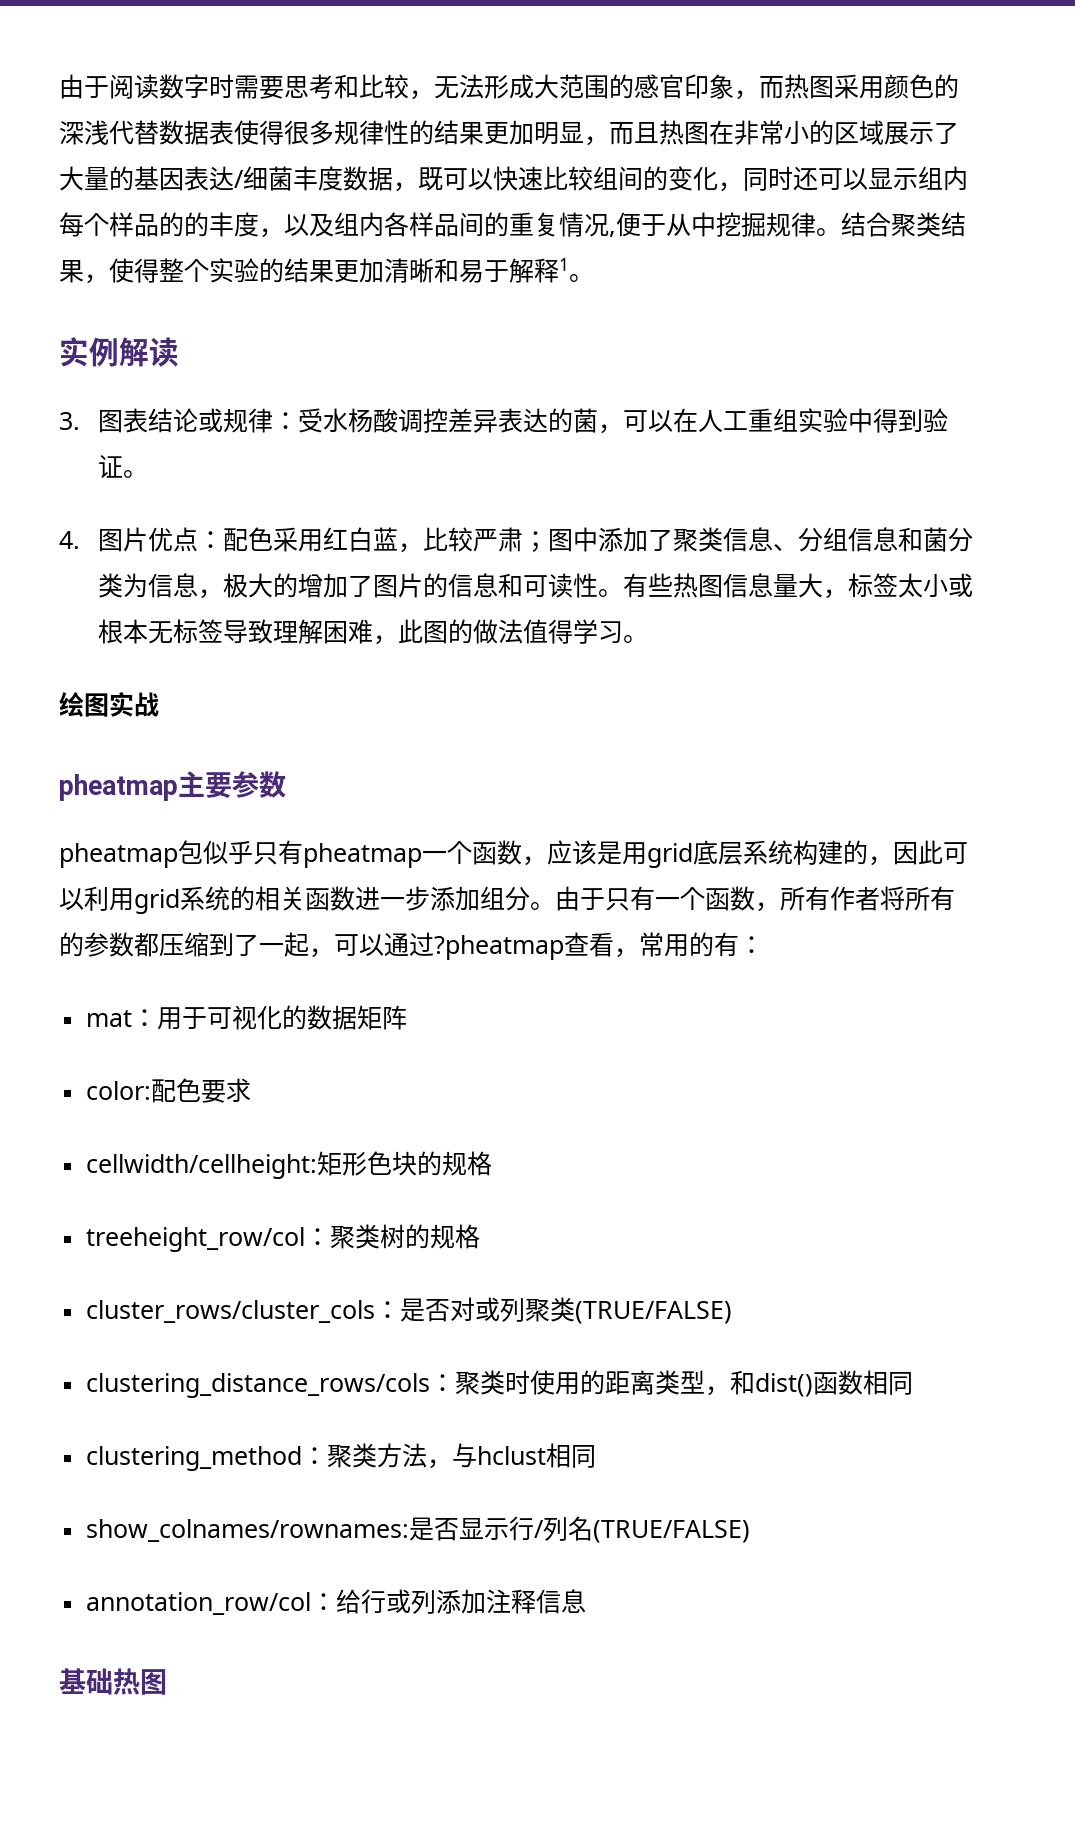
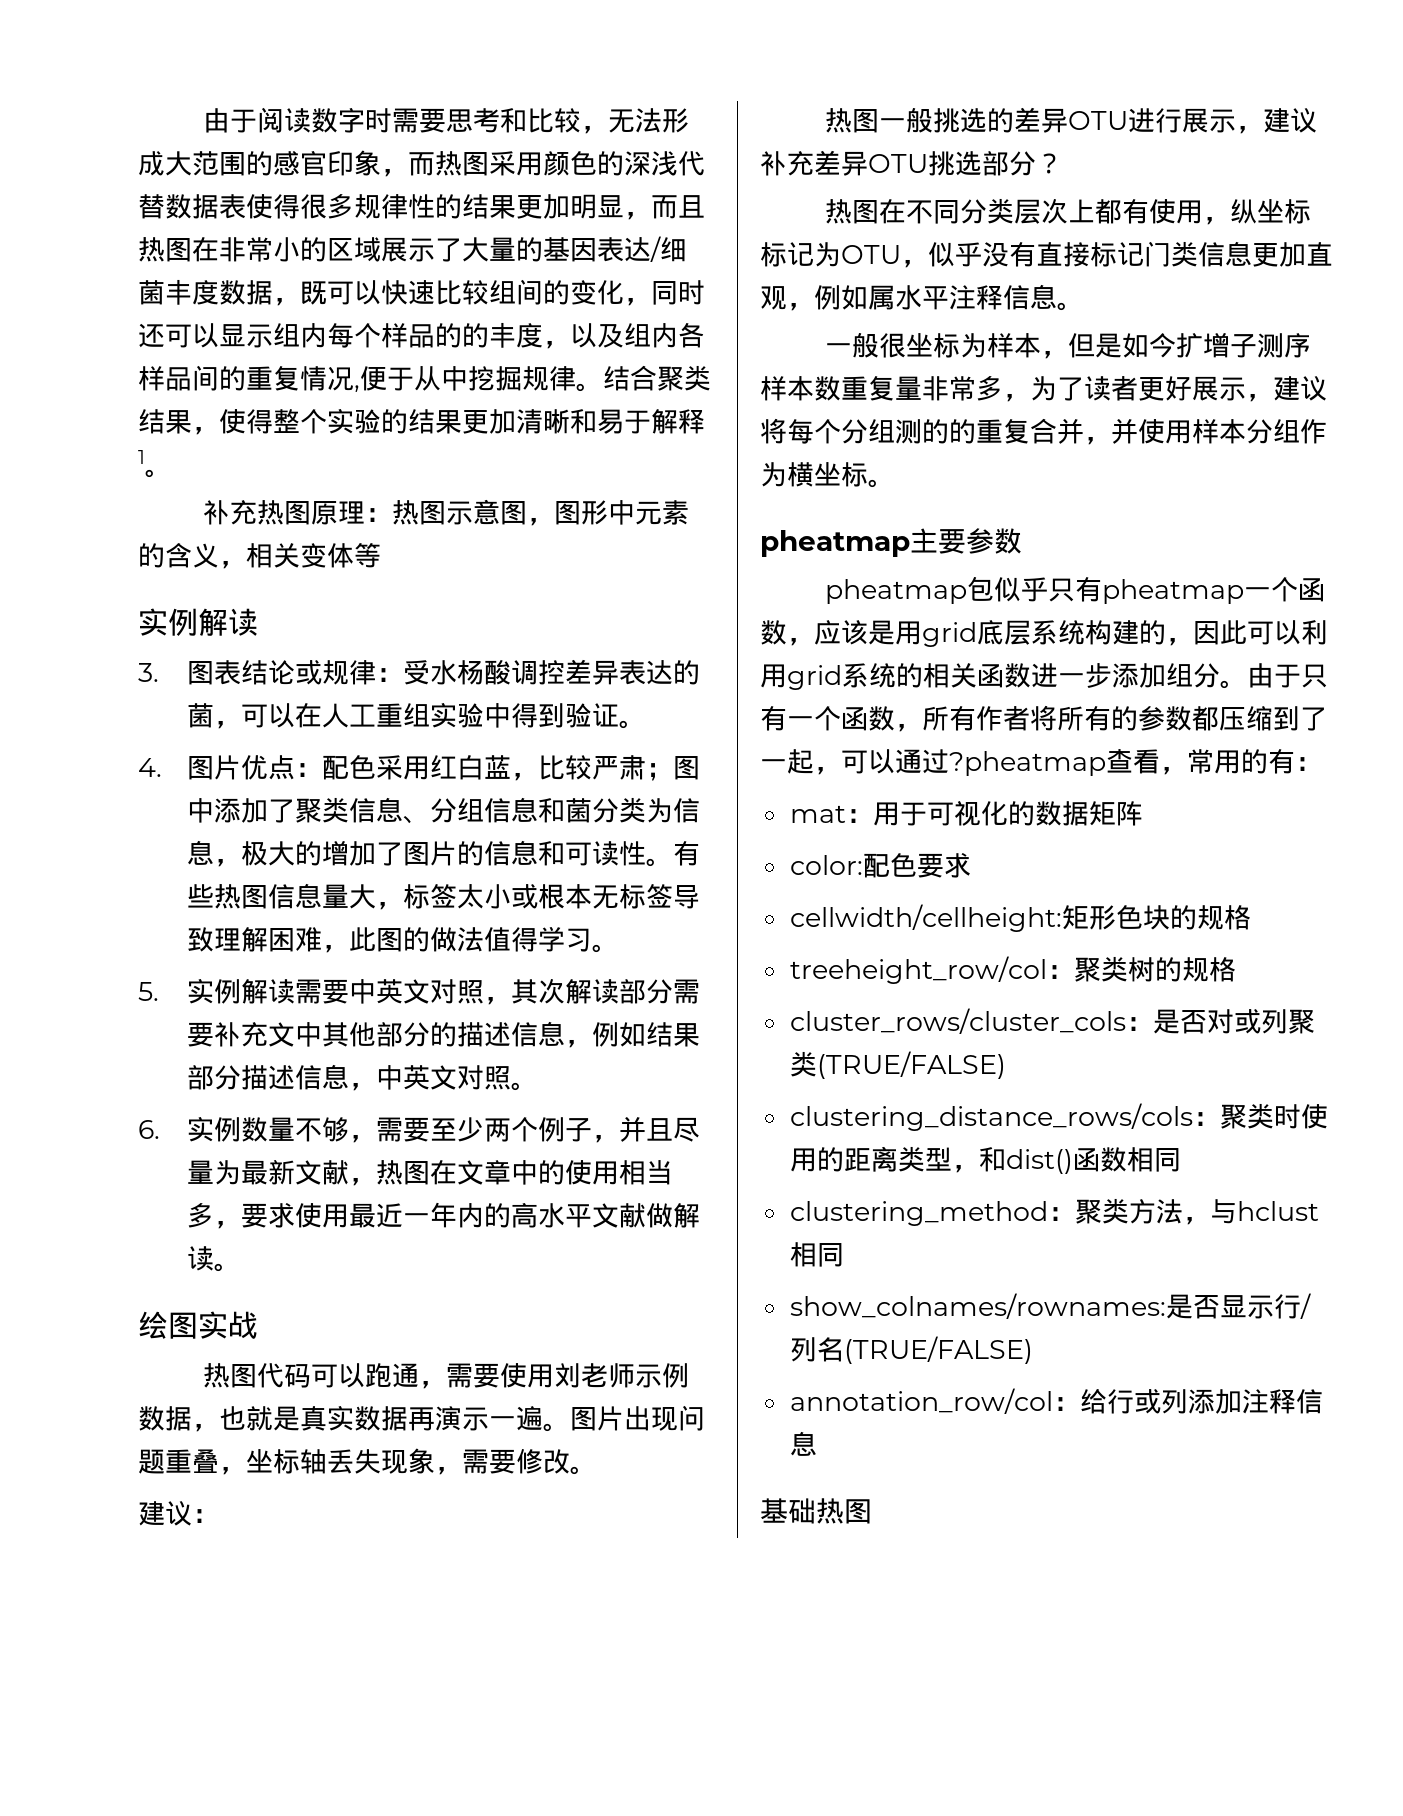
+ 补充热图原理：热图示意图，图形中元素的含义，相关变体等
+ 5.实例解读需要中英文对照，其次解读部分需要补充文中其他部分的描述信息，例如结果部分描述信息，中英文对照。
+ 6.实例数量不够，需要至少两个例子，并且尽量为最新文献，热图在文章中的使用相当多，要求使用最近一年内的高水平文献做解读。
  绘图实战
+ 热图代码可以跑通，需要使用刘老师示例数据，也就是真实数据再演示一遍。图片出现问题重叠，坐标轴丢失现象，需要修改。
+ 建议：
+ 热图一般挑选的差异OTU进行展示，建议补充差异OTU挑选部分？
+ 热图在不同分类层次上都有使用，纵坐标标记为OTU，似乎没有直接标记门类信息更加直观，例如属水平注释信息。
+ 一般很坐标为样本，但是如今扩增子测序样本数重复量非常多，为了读者更好展示，建议将每个分组测的的重复合并，并使用样本分组作为横坐标。

